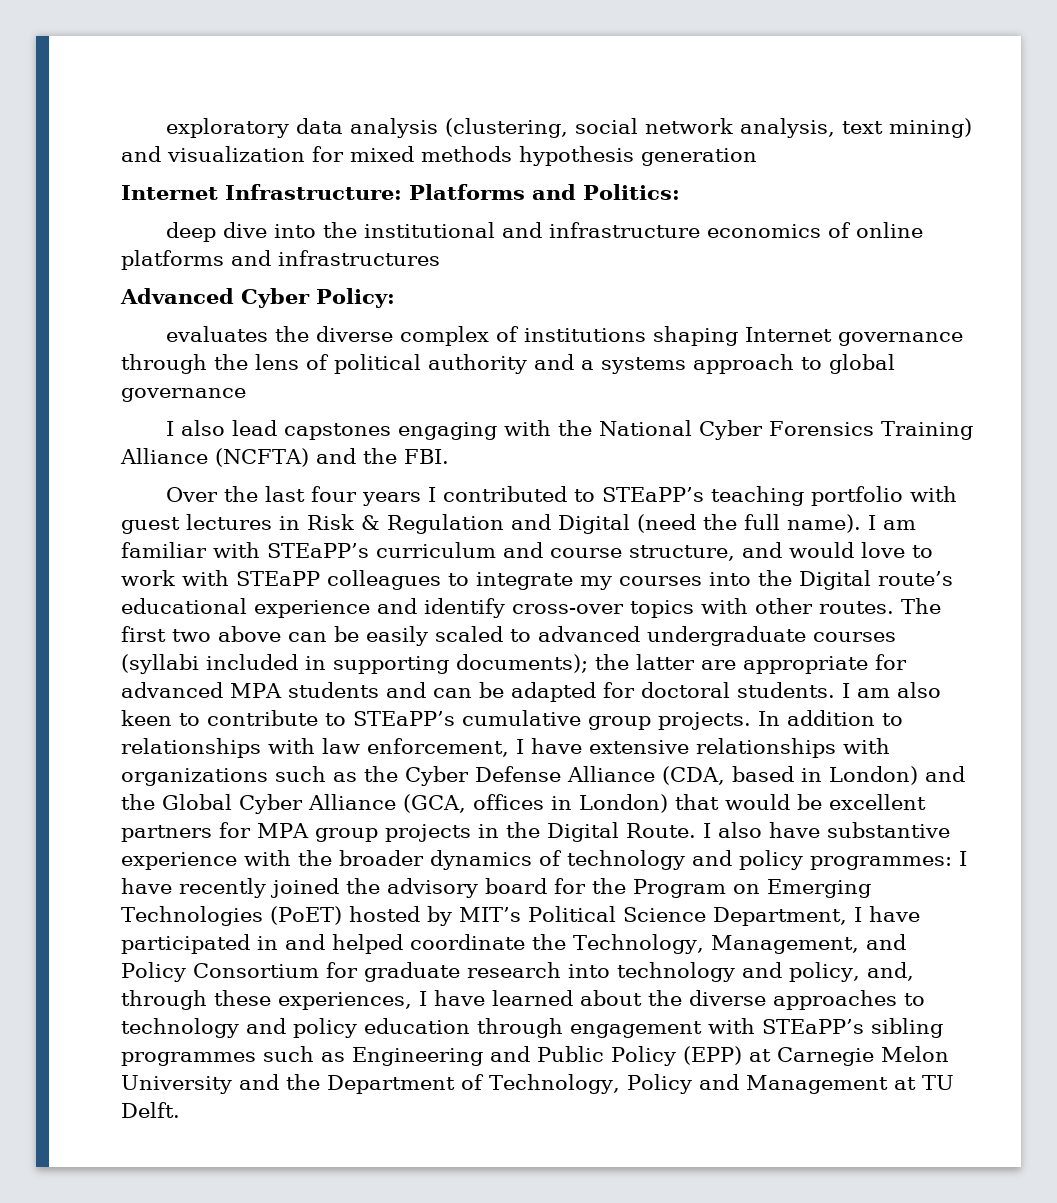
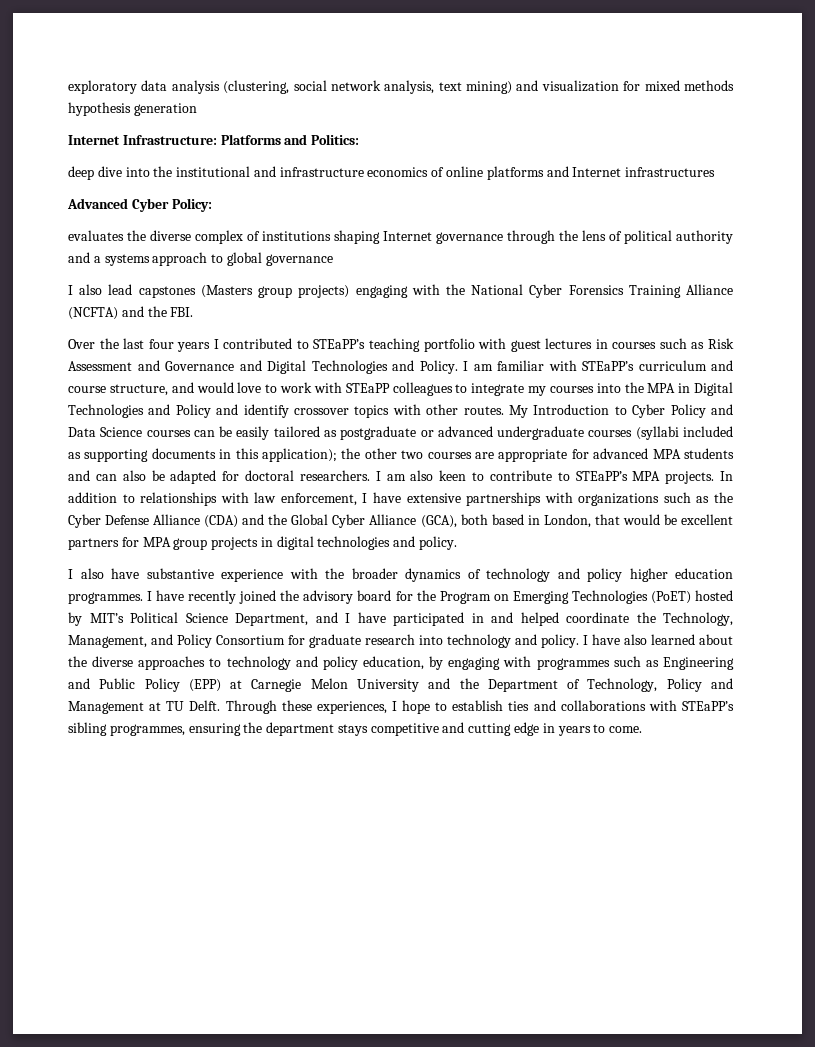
- deep dive into the institutional and infrastructure economics of online platforms and infrastructures
+ deep dive into the institutional and infrastructure economics of online platforms and Internet infrastructures
- I also lead capstones engaging with the National Cyber Forensics Training Alliance (NCFTA) and the FBI.
+ I also lead capstones (Masters group projects) engaging with the National Cyber Forensics Training Alliance (NCFTA) and the FBI.
- Over the last four years I contributed to STEaPP’s teaching portfolio with guest lectures in Risk & Regulation and Digital (need the full name).
+ Over the last four years I contributed to STEaPP’s teaching portfolio with guest lectures in courses such as Risk Assessment and Governance and Digital Technologies and Policy.
- I am familiar with STEaPP’s curriculum and course structure, and would love to work with STEaPP colleagues to integrate my courses into the Digital route’s educational experience and identify cross-over topics with other routes.
+ I am familiar with STEaPP’s curriculum and course structure, and would love to work with STEaPP colleagues to integrate my courses into the MPA in Digital Technologies and Policy and identify crossover topics with other routes.
- The first two above can be easily scaled to advanced undergraduate courses (syllabi included in supporting documents); the latter are appropriate for advanced MPA students and can be adapted for doctoral students.
+ My Introduction to Cyber Policy and Data Science courses can be easily tailored as postgraduate or advanced undergraduate courses (syllabi included as supporting documents in this application); the other two courses are appropriate for advanced MPA students and can also be adapted for doctoral researchers.
- I am also keen to contribute to STEaPP’s cumulative group projects.
+ I am also keen to contribute to STEaPP’s MPA projects.
- In addition to relationships with law enforcement, I have extensive relationships with organizations such as the Cyber Defense Alliance (CDA, based in London) and the Global Cyber Alliance (GCA, offices in London) that would be excellent partners for MPA group projects in the Digital Route. I also have substantive experience with the broader dynamics of technology and policy programmes:
+ In addition to relationships with law enforcement, I have extensive partnerships with organizations such as the Cyber Defense Alliance (CDA) and the Global Cyber Alliance (GCA), both based in London, that would be excellent partners for MPA group projects in digital technologies and policy.
+ I also have substantive experience with the broader dynamics of technology and policy higher education programmes.
- I have recently joined the advisory board for the Program on Emerging Technologies (PoET) hosted by MIT’s Political Science Department, I have participated in and helped coordinate the Technology, Management, and Policy Consortium for graduate research into technology and policy, and, through these experiences, I have learned about the diverse approaches to technology and policy education through engagement with STEaPP’s sibling programmes such as Engineering and Public Policy (EPP) at Carnegie Melon University and the Department of Technology, Policy and Management at TU Delft.
+ I have recently joined the advisory board for the Program on Emerging Technologies (PoET) hosted by MIT’s Political Science Department, and I have participated in and helped coordinate the Technology, Management, and Policy Consortium for graduate research into technology and policy. I have also learned about the diverse approaches to technology and policy education, by engaging with programmes such as Engineering and Public Policy (EPP) at Carnegie Melon University and the Department of Technology, Policy and Management at TU Delft.
+ Through these experiences, I hope to establish ties and collaborations with STEaPP’s sibling programmes, ensuring the department stays competitive and cutting edge in years to come.

